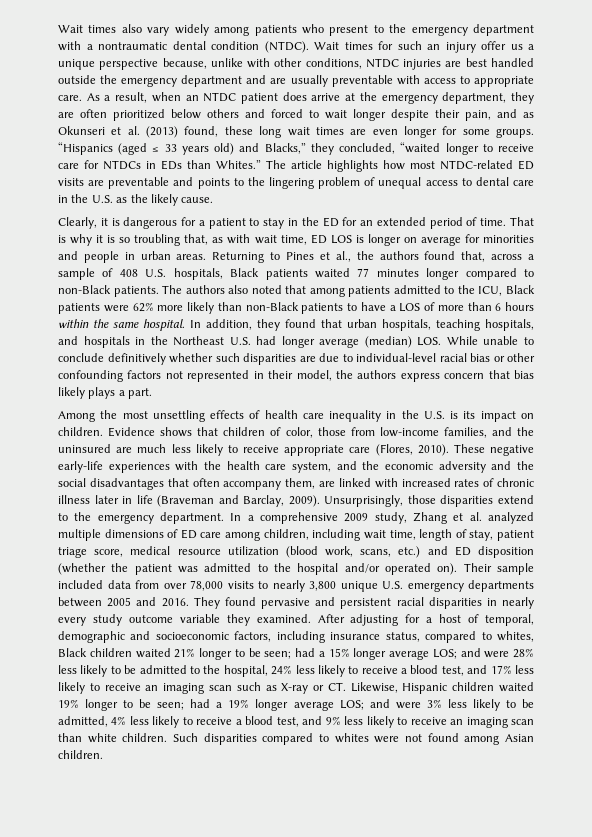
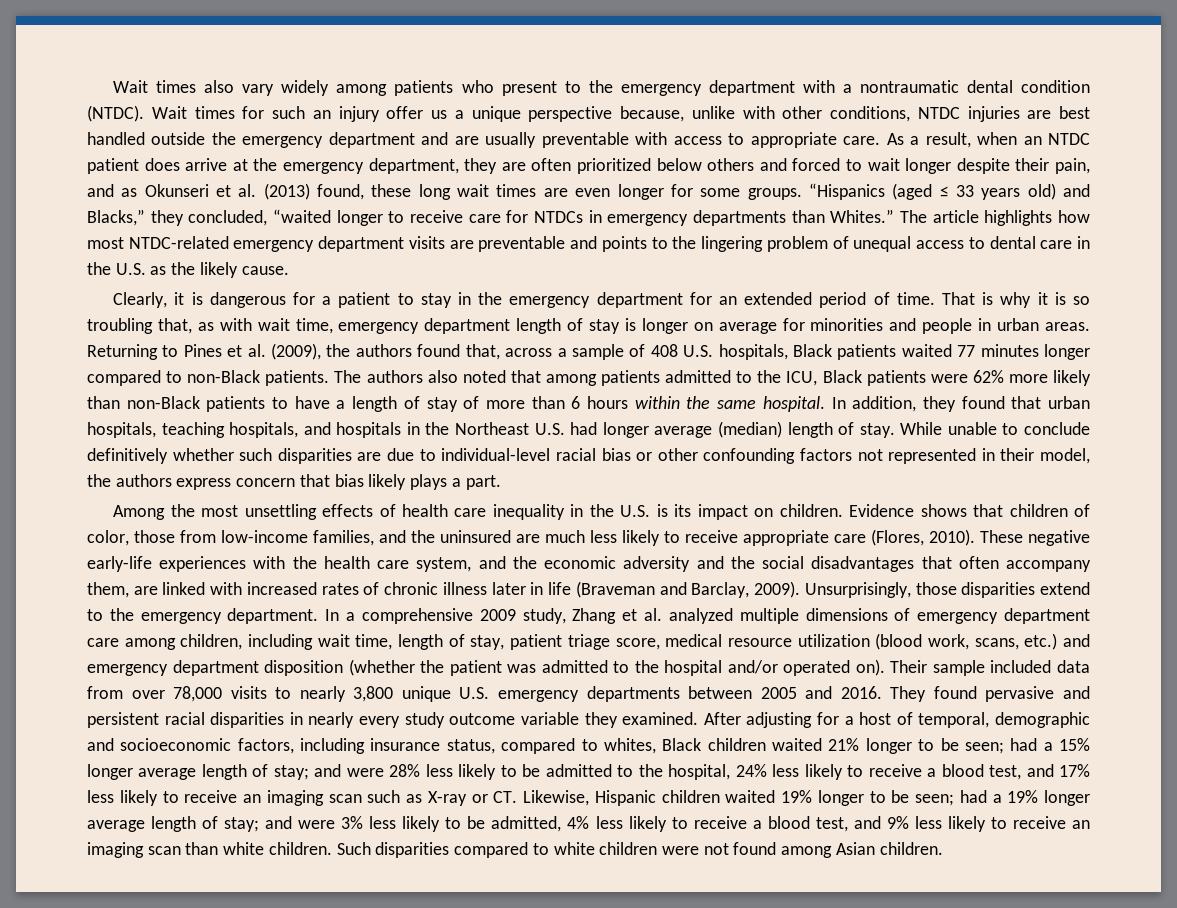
- “Hispanics (aged ≤ 33 years old) and Blacks,” they concluded, “waited longer to receive care for NTDCs in EDs than Whites.”
+ “Hispanics (aged ≤ 33 years old) and Blacks,” they concluded, “waited longer to receive care for NTDCs in emergency departments than Whites.”
- The article highlights how most NTDC-related ED visits are preventable and points to the lingering problem of unequal access to dental care in the U.S. as the likely cause.
+ The article highlights how most NTDC-related emergency department visits are preventable and points to the lingering problem of unequal access to dental care in the U.S. as the likely cause.
- Clearly, it is dangerous for a patient to stay in the ED for an extended period of time.
+ Clearly, it is dangerous for a patient to stay in the emergency department for an extended period of time.
- That is why it is so troubling that, as with wait time, ED LOS is longer on average for minorities and people in urban areas.
+ That is why it is so troubling that, as with wait time, emergency department length of stay is longer on average for minorities and people in urban areas.
- Returning to Pines et al., the authors found that, across a sample of 408 U.S. hospitals, Black patients waited 77 minutes longer compared to non-Black patients.
+ Returning to Pines et al. (2009), the authors found that, across a sample of 408 U.S. hospitals, Black patients waited 77 minutes longer compared to non-Black patients.
- The authors also noted that among patients admitted to the ICU, Black patients were 62% more likely than non-Black patients to have a LOS of more than 6 hours within the same hospital.
+ The authors also noted that among patients admitted to the ICU, Black patients were 62% more likely than non-Black patients to have a length of stay of more than 6 hours within the same hospital.
- In addition, they found that urban hospitals, teaching hospitals, and hospitals in the Northeast U.S. had longer average (median) LOS. While unable to conclude definitively whether such disparities are due to individual-level racial bias or other confounding factors not represented in their model, the authors express concern that bias likely plays a part.
+ In addition, they found that urban hospitals, teaching hospitals, and hospitals in the Northeast U.S. had longer average (median) length of stay. While unable to conclude definitively whether such disparities are due to individual-level racial bias or other confounding factors not represented in their model, the authors express concern that bias likely plays a part.
- In a comprehensive 2009 study, Zhang et al. analyzed multiple dimensions of ED care among children, including wait time, length of stay, patient triage score, medical resource utilization (blood work, scans, etc.) and ED disposition (whether the patient was admitted to the hospital and/or operated on).
+ In a comprehensive 2009 study, Zhang et al. analyzed multiple dimensions of emergency department care among children, including wait time, length of stay, patient triage score, medical resource utilization (blood work, scans, etc.) and emergency department disposition (whether the patient was admitted to the hospital and/or operated on).
- had a 15% longer average LOS;
+ had a 15% longer average length of stay;
- had a 19% longer average LOS;
+ had a 19% longer average length of stay;
- Such disparities compared to whites were not found among Asian children.
+ Such disparities compared to white children were not found among Asian children.

